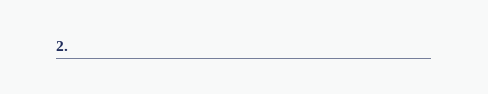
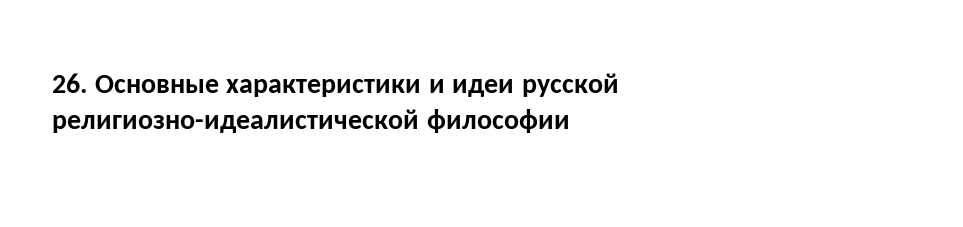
- 2.
+ 26. Основные характеристики и идеи русской религиозно-идеалистической философии

